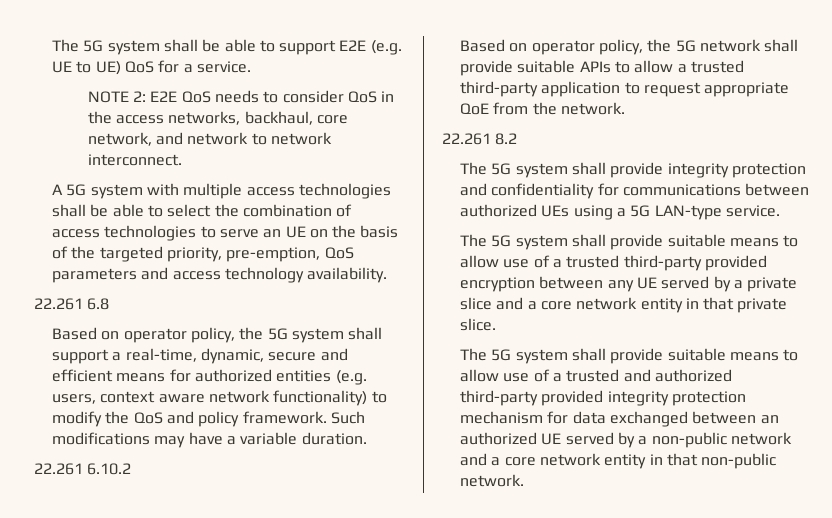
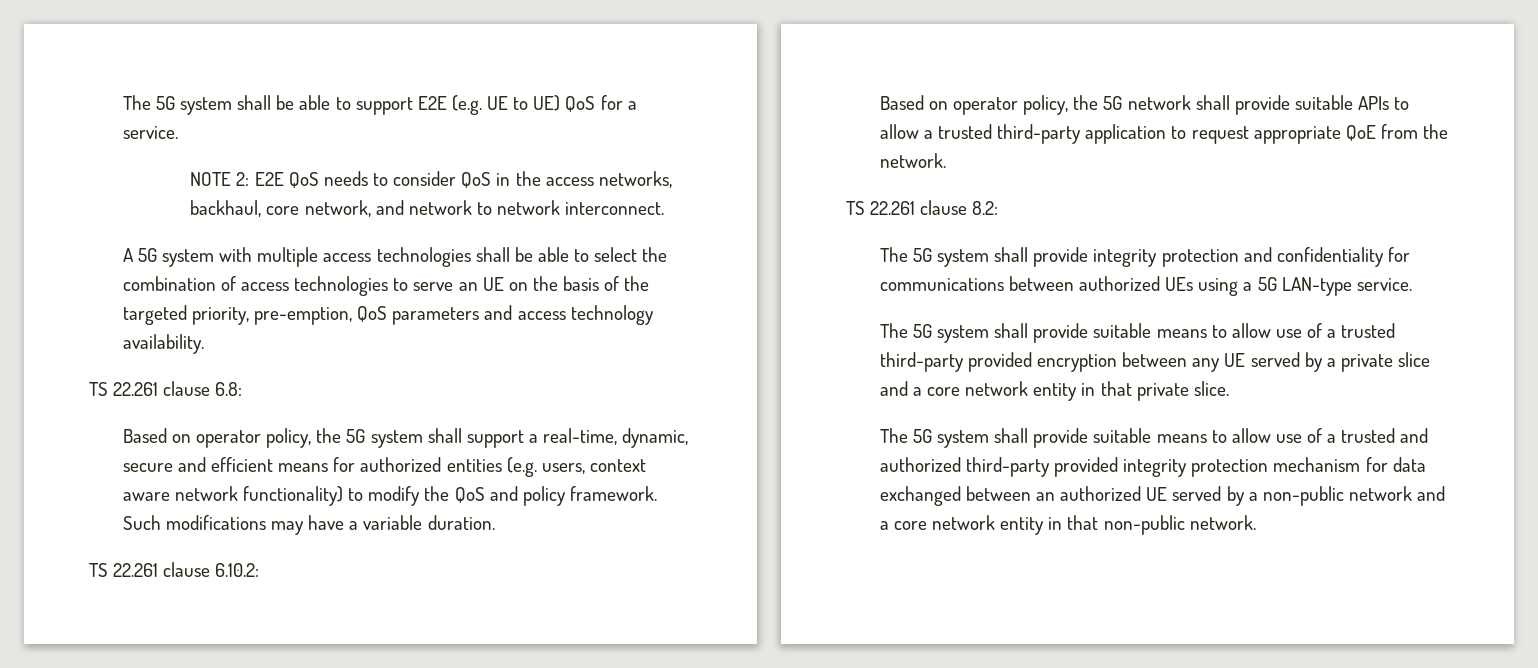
- 22.261 6.8
+ TS 22.261 clause 6.8:
- 22.261 6.10.2
+ TS 22.261 clause 6.10.2:
- 22.261 8.2
+ TS 22.261 clause 8.2:

